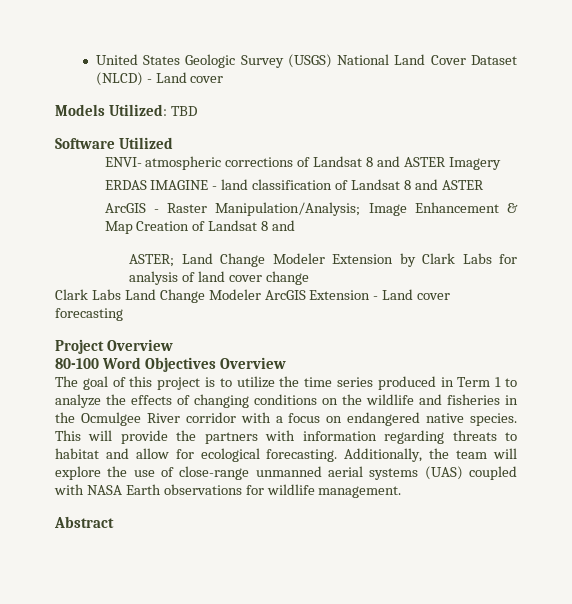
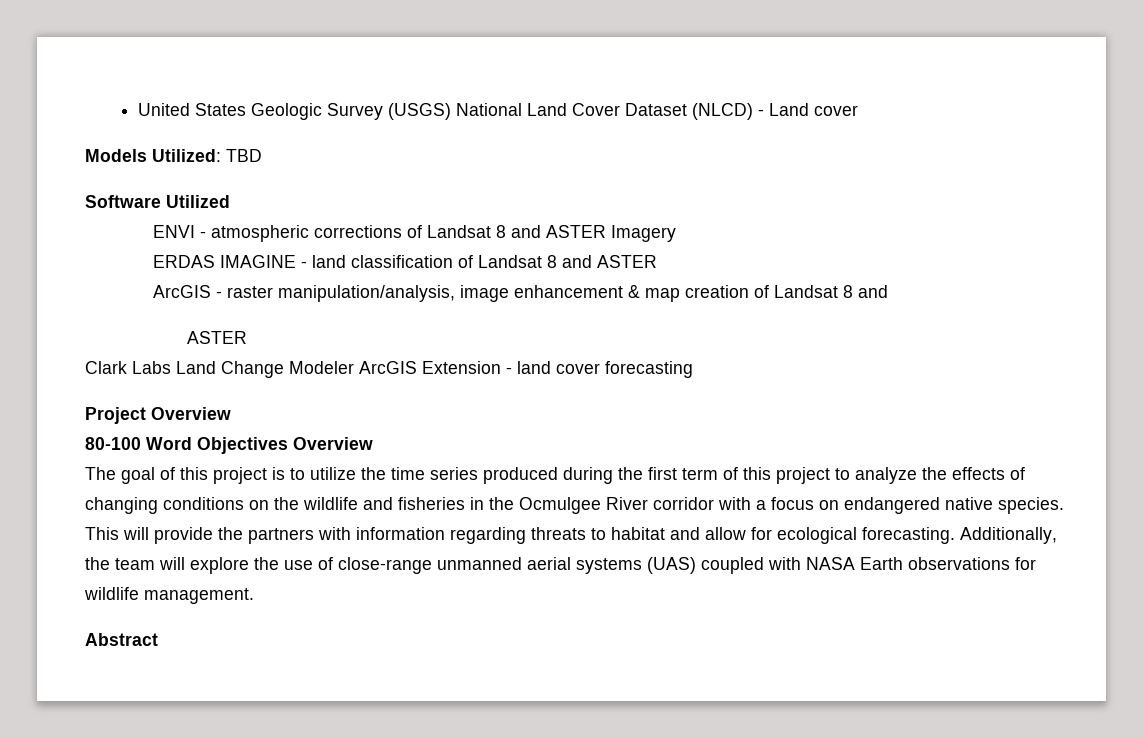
- ENVI- atmospheric corrections of Landsat 8 and ASTER Imagery
+ ENVI - atmospheric corrections of Landsat 8 and ASTER Imagery
- ArcGIS - Raster Manipulation/Analysis; Image Enhancement & Map Creation of Landsat 8 and
- ASTER; Land Change Modeler Extension by Clark Labs for analysis of land cover change
+ ArcGIS - raster manipulation/analysis, image enhancement & map creation of Landsat 8 and
+ ASTER
- Clark Labs Land Change Modeler ArcGIS Extension - Land cover forecasting
+ Clark Labs Land Change Modeler ArcGIS Extension - land cover forecasting
- The goal of this project is to utilize the time series produced in Term 1 to analyze the effects of changing conditions on the wildlife and fisheries in the Ocmulgee River corridor with a focus on endangered native species.
+ The goal of this project is to utilize the time series produced during the first term of this project to analyze the effects of changing conditions on the wildlife and fisheries in the Ocmulgee River corridor with a focus on endangered native species.

